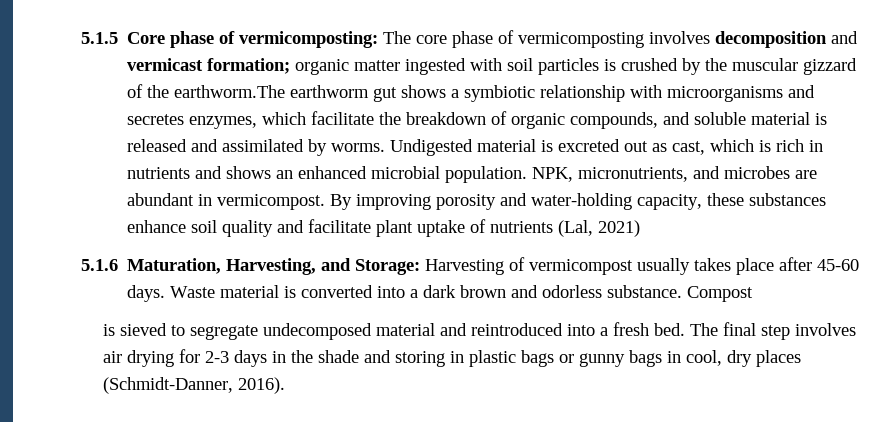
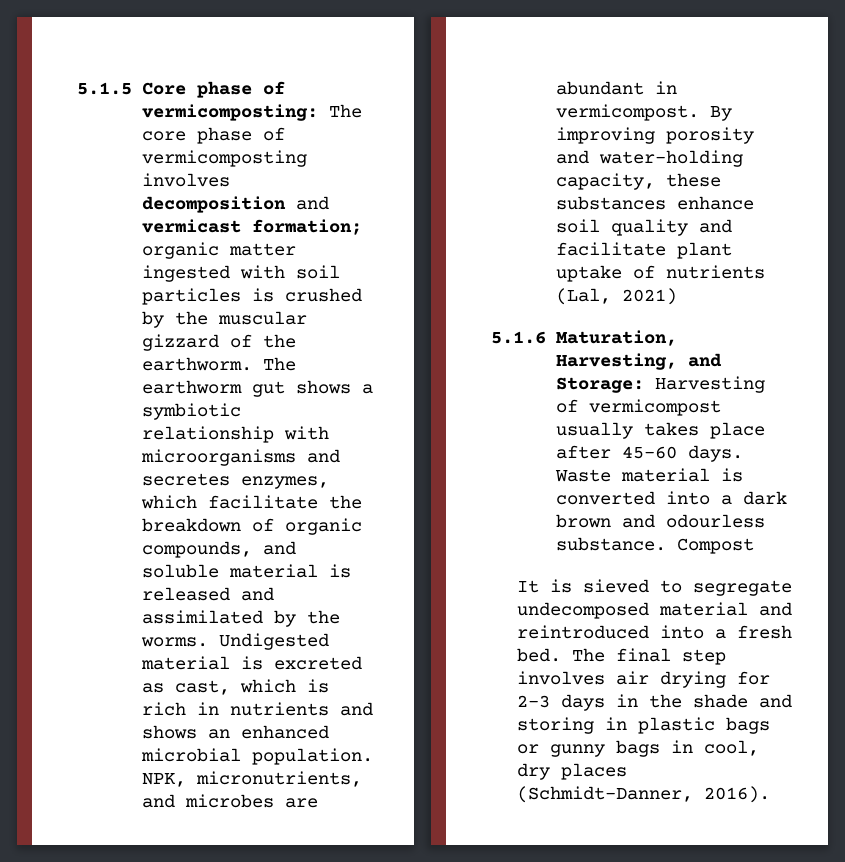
- 5.1.5 Core phase of vermicomposting: The core phase of vermicomposting involves decomposition and vermicast formation; organic matter ingested with soil particles is crushed by the muscular gizzard of the earthworm.The earthworm gut shows a symbiotic relationship with microorganisms and secretes enzymes, which facilitate the breakdown of organic compounds, and soluble material is released and assimilated by worms.
+ 5.1.5 Core phase of vermicomposting: The core phase of vermicomposting involves decomposition and vermicast formation; organic matter ingested with soil particles is crushed by the muscular gizzard of the earthworm. The earthworm gut shows a symbiotic relationship with microorganisms and secretes enzymes, which facilitate the breakdown of organic compounds, and soluble material is released and assimilated by the worms.
- Undigested material is excreted out as cast, which is rich in nutrients and shows an enhanced microbial population.
+ Undigested material is excreted as cast, which is rich in nutrients and shows an enhanced microbial population.
- Waste material is converted into a dark brown and odorless substance.
+ Waste material is converted into a dark brown and odourless substance.
- is sieved to segregate undecomposed material and reintroduced into a fresh bed.
+ It is sieved to segregate undecomposed material and reintroduced into a fresh bed.

